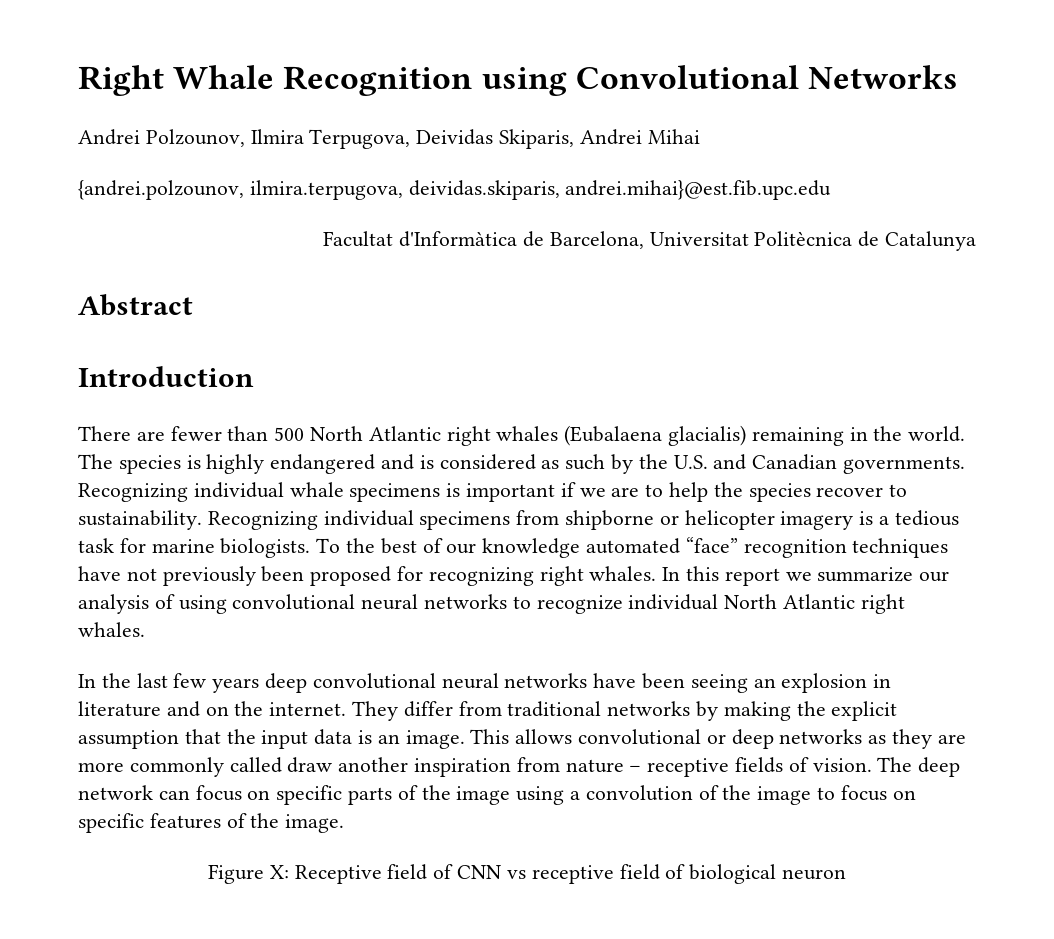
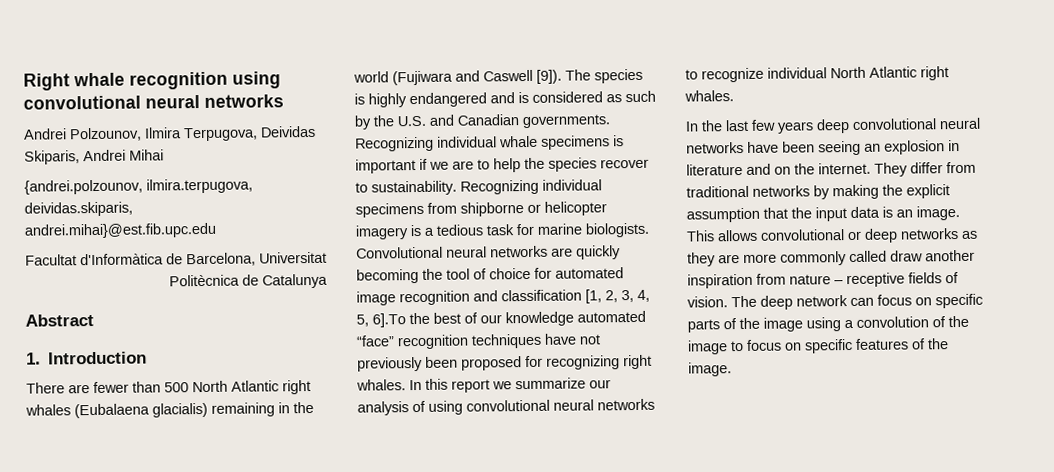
- Right Whale Recognition using Convolutional Networks
+ Right whale recognition using convolutional neural networks
- Introduction
+ 1. Introduction
- There are fewer than 500 North Atlantic right whales (Eubalaena glacialis) remaining in the world.
+ There are fewer than 500 North Atlantic right whales (Eubalaena glacialis) remaining in the world (Fujiwara and Caswell [9]).
- To the best of our knowledge automated “face” recognition techniques have not previously been proposed for recognizing right whales.
+ Convolutional neural networks are quickly becoming the tool of choice for automated image recognition and classification [1, 2, 3, 4, 5, 6].To the best of our knowledge automated “face” recognition techniques have not previously been proposed for recognizing right whales.
- Figure X: Receptive field of CNN vs receptive field of biological neuron

